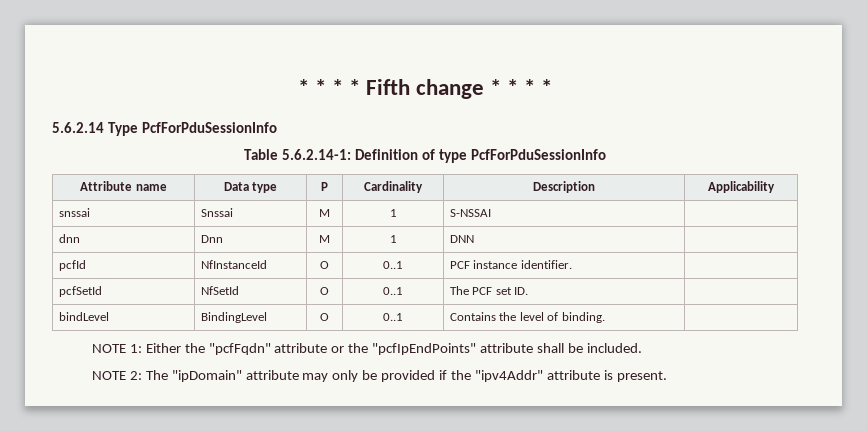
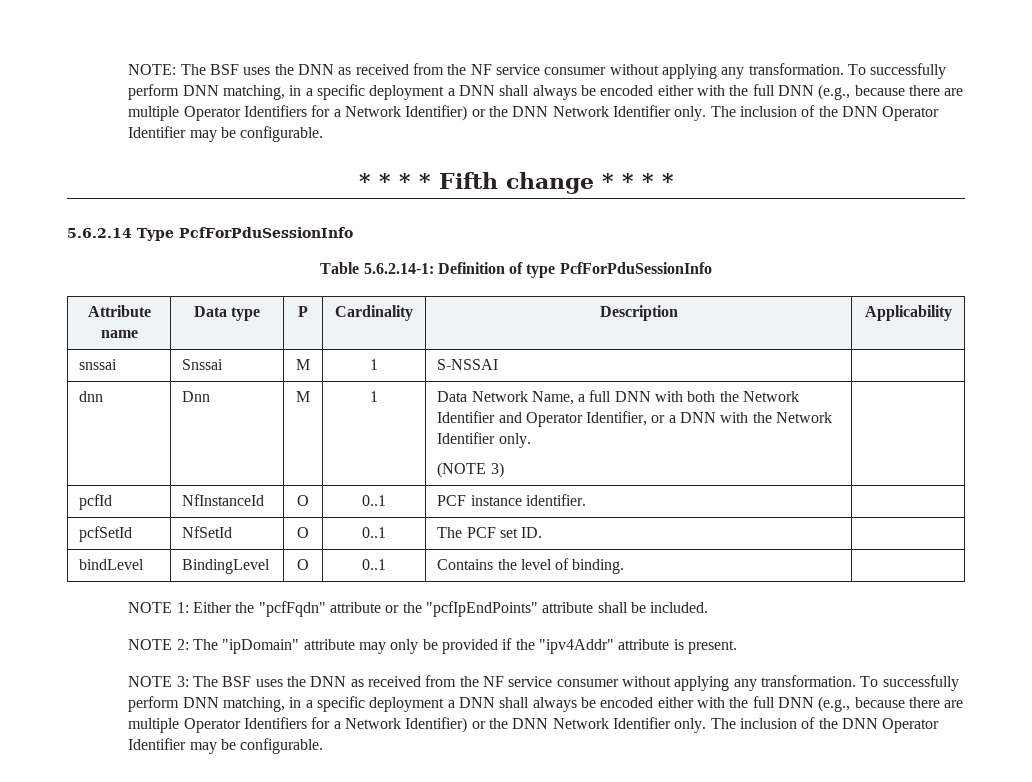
+ NOTE: The BSF uses the DNN as received from the NF service consumer without applying any transformation. To successfully perform DNN matching, in a specific deployment a DNN shall always be encoded either with the full DNN (e.g., because there are multiple Operator Identifiers for a Network Identifier) or the DNN Network Identifier only. The inclusion of the DNN Operator Identifier may be configurable.
- dnn | Dnn | M | 1 | DNN |
+ dnn | Dnn | M | 1 | Data Network Name, a full DNN with both the Network Identifier and Operator Identifier, or a DNN with the Network Identifier only.
+ (NOTE 3) |
+ NOTE 3: The BSF uses the DNN as received from the NF service consumer without applying any transformation. To successfully perform DNN matching, in a specific deployment a DNN shall always be encoded either with the full DNN (e.g., because there are multiple Operator Identifiers for a Network Identifier) or the DNN Network Identifier only. The inclusion of the DNN Operator Identifier may be configurable.

